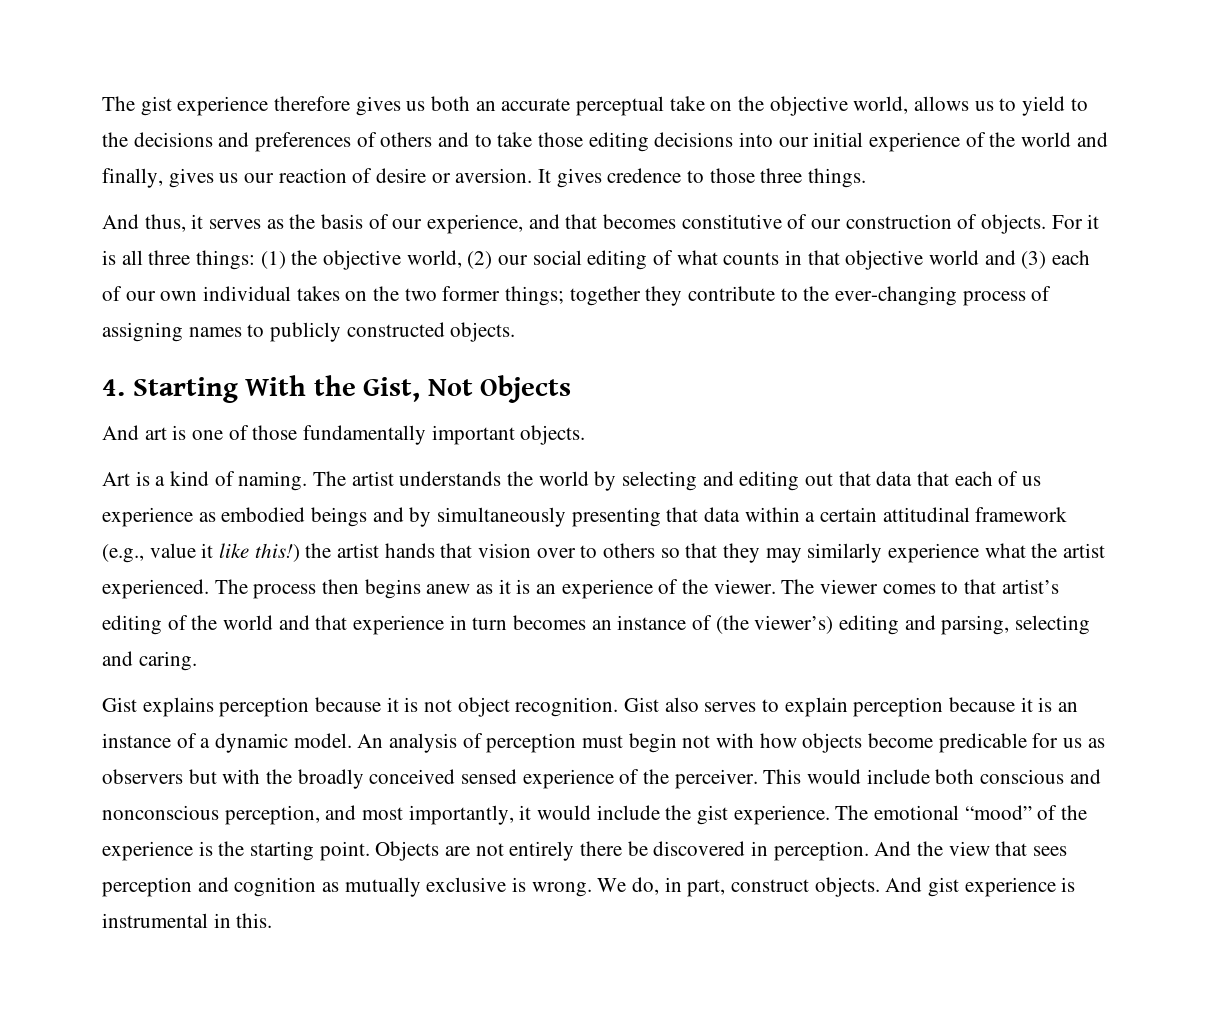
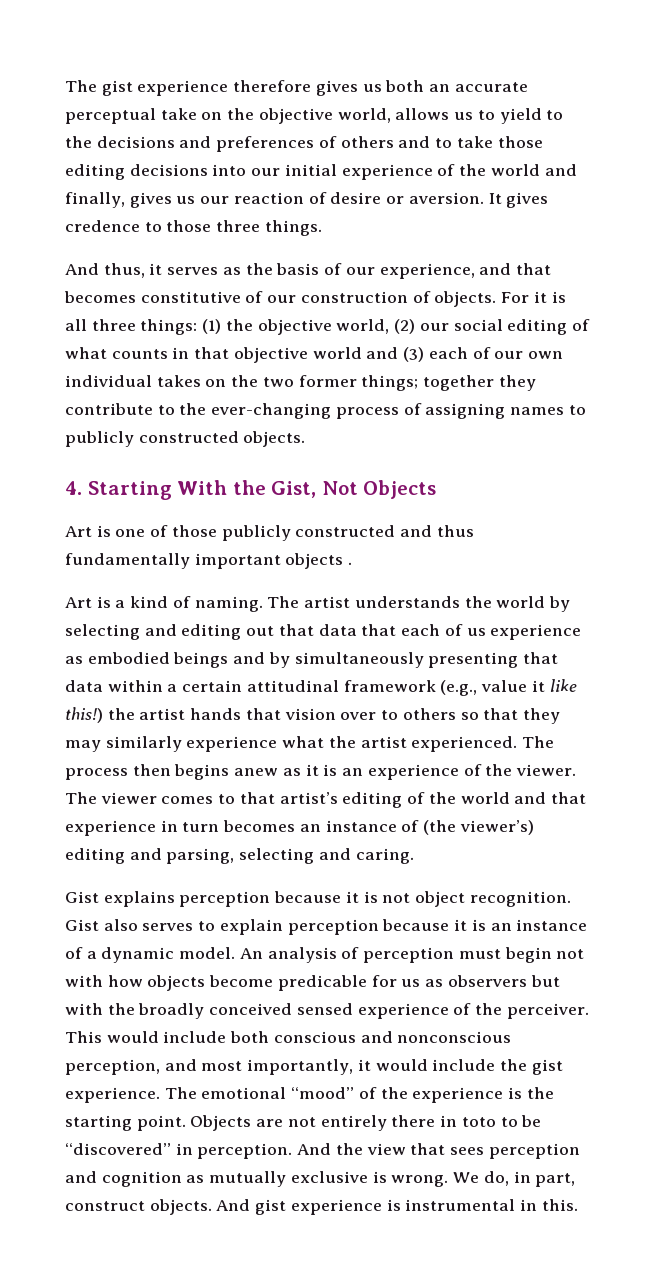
- And art is one of those fundamentally important objects.
+ Art is one of those publicly constructed and thus fundamentally important objects .
- Objects are not entirely there be discovered in perception.
+ Objects are not entirely there in toto to be “discovered” in perception.

